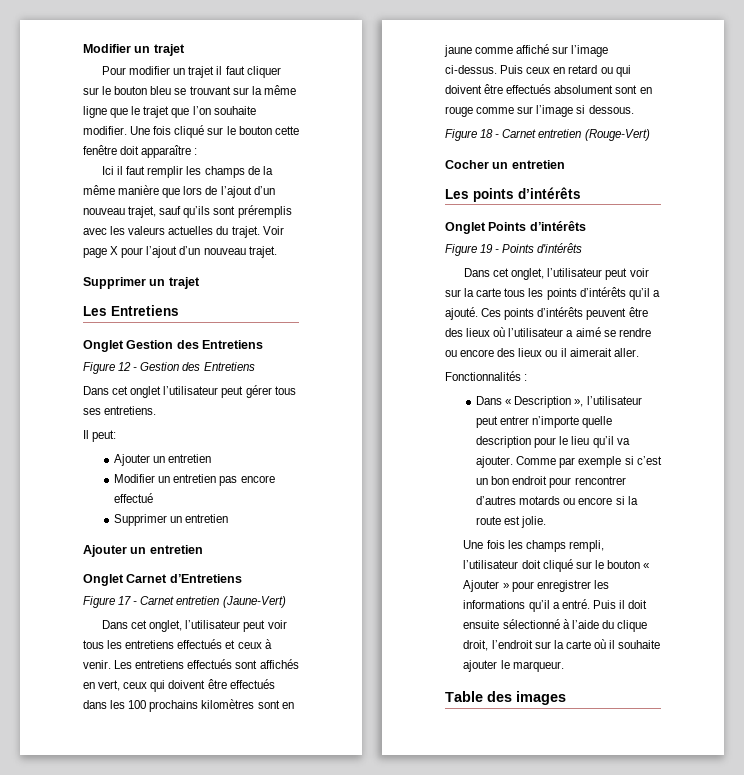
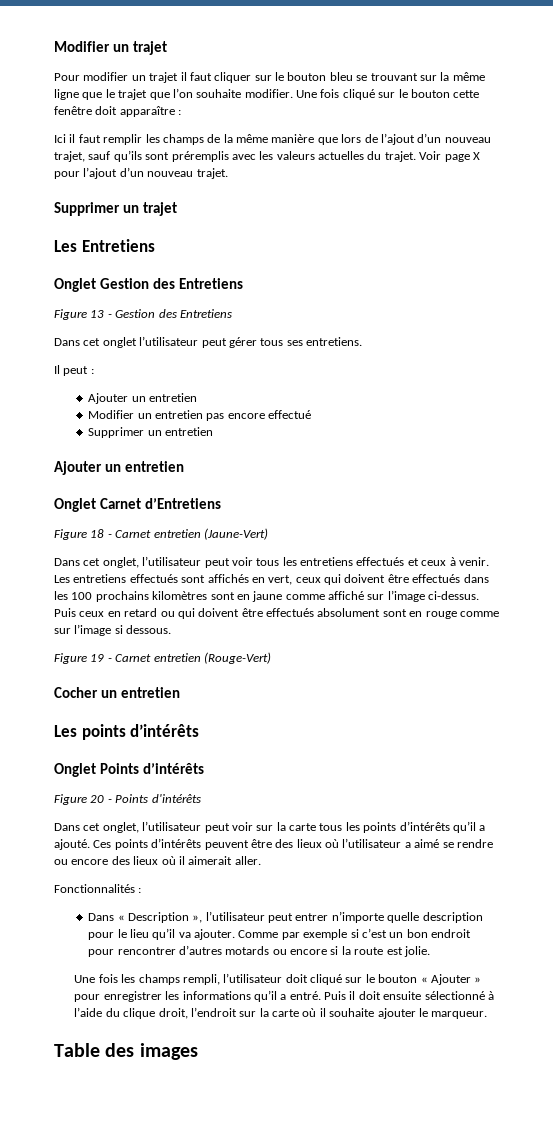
- Figure 12 - Gestion des Entretiens
+ Figure 13 - Gestion des Entretiens
- Il peut:
+ Il peut :
- Figure 17 - Carnet entretien (Jaune-Vert)
+ Figure 18 - Carnet entretien (Jaune-Vert)
- Figure 18 - Carnet entretien (Rouge-Vert)
+ Figure 19 - Carnet entretien (Rouge-Vert)
- Figure 19 - Points d'intérêts
+ Figure 20 - Points d'intérêts
- Ces points d’intérêts peuvent être des lieux où l’utilisateur a aimé se rendre ou encore des lieux ou il aimerait aller.
+ Ces points d’intérêts peuvent être des lieux où l’utilisateur a aimé se rendre ou encore des lieux où il aimerait aller.

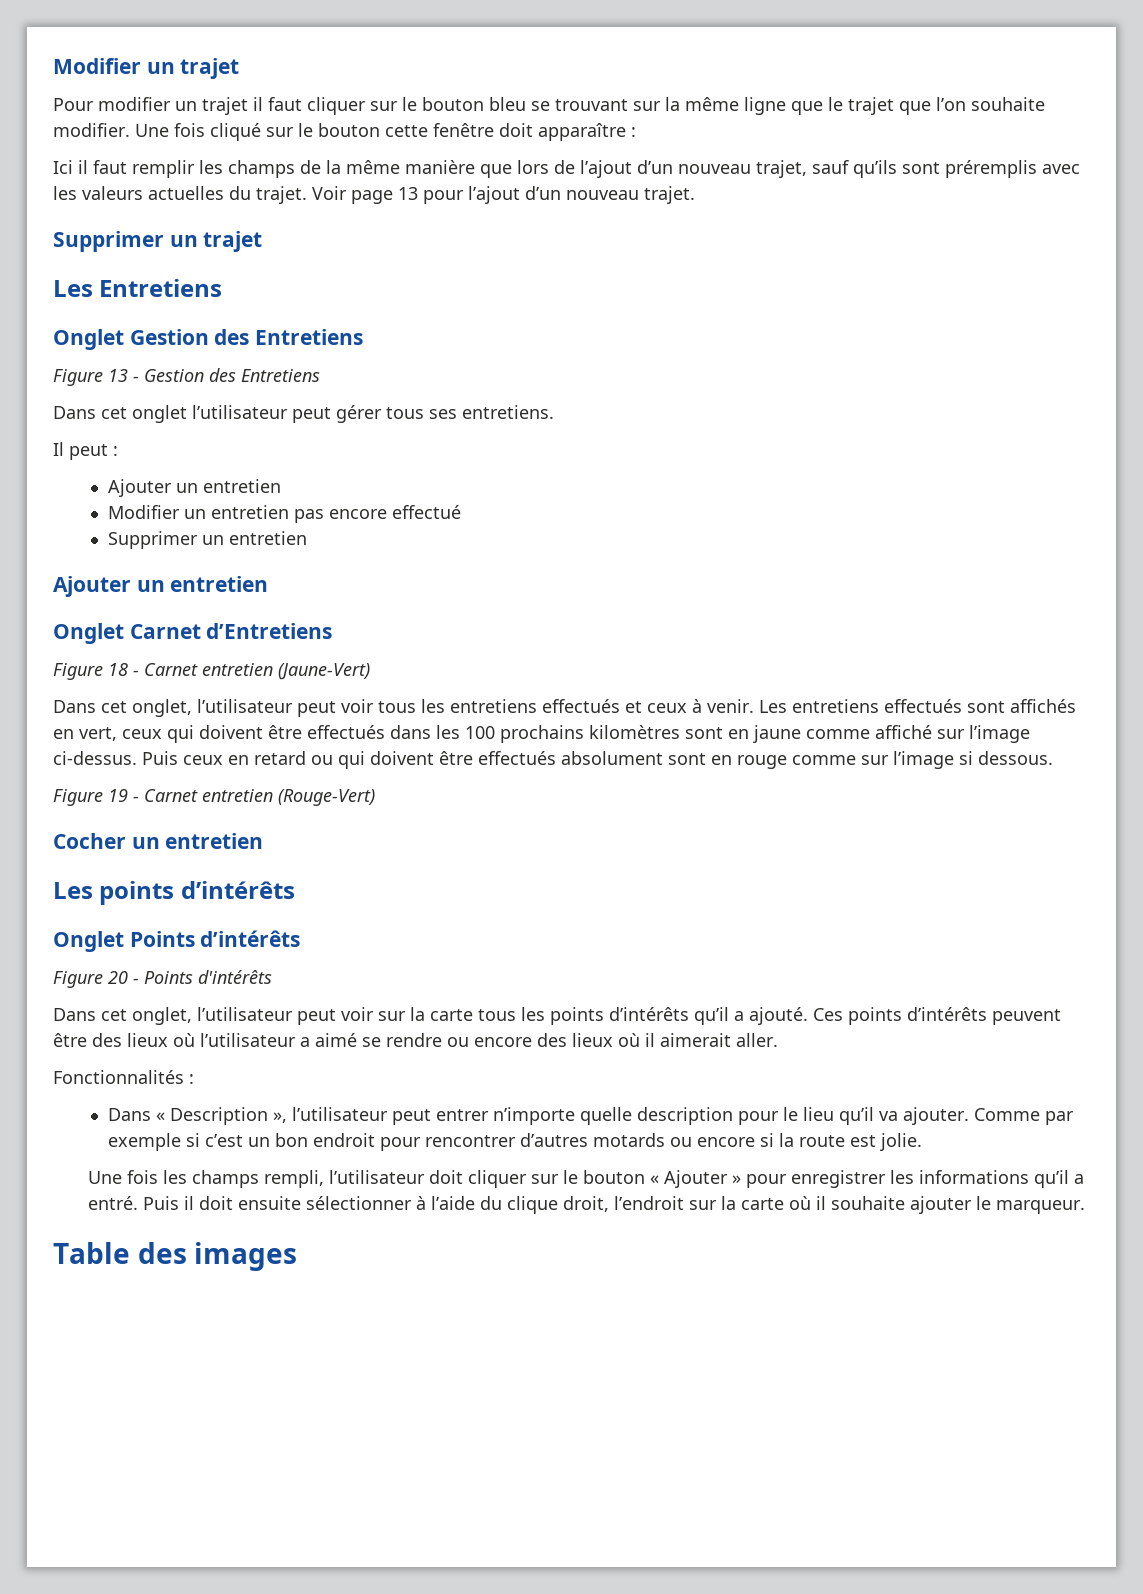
- Voir page X pour l’ajout d’un nouveau trajet.
+ Voir page 13 pour l’ajout d’un nouveau trajet.
- Une fois les champs rempli, l’utilisateur doit cliqué sur le bouton « Ajouter » pour enregistrer les informations qu’il a entré.
+ Une fois les champs rempli, l’utilisateur doit cliquer sur le bouton « Ajouter » pour enregistrer les informations qu’il a entré.
- Puis il doit ensuite sélectionné à l’aide du clique droit, l’endroit sur la carte où il souhaite ajouter le marqueur.
+ Puis il doit ensuite sélectionner à l’aide du clique droit, l’endroit sur la carte où il souhaite ajouter le marqueur.

